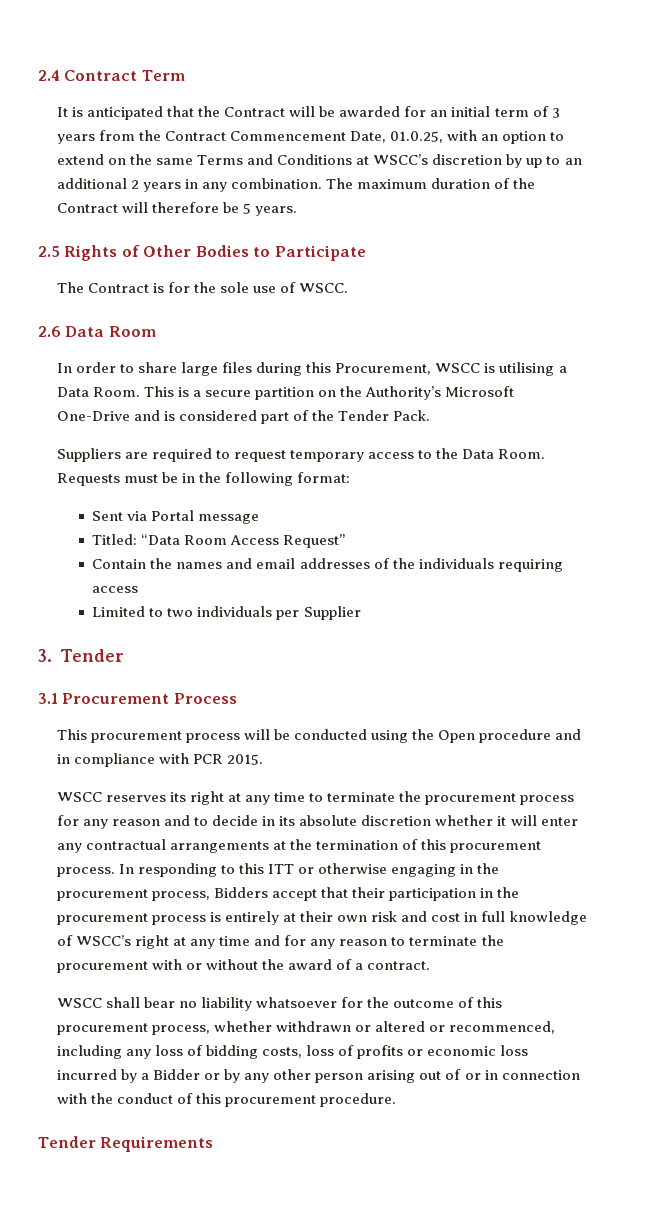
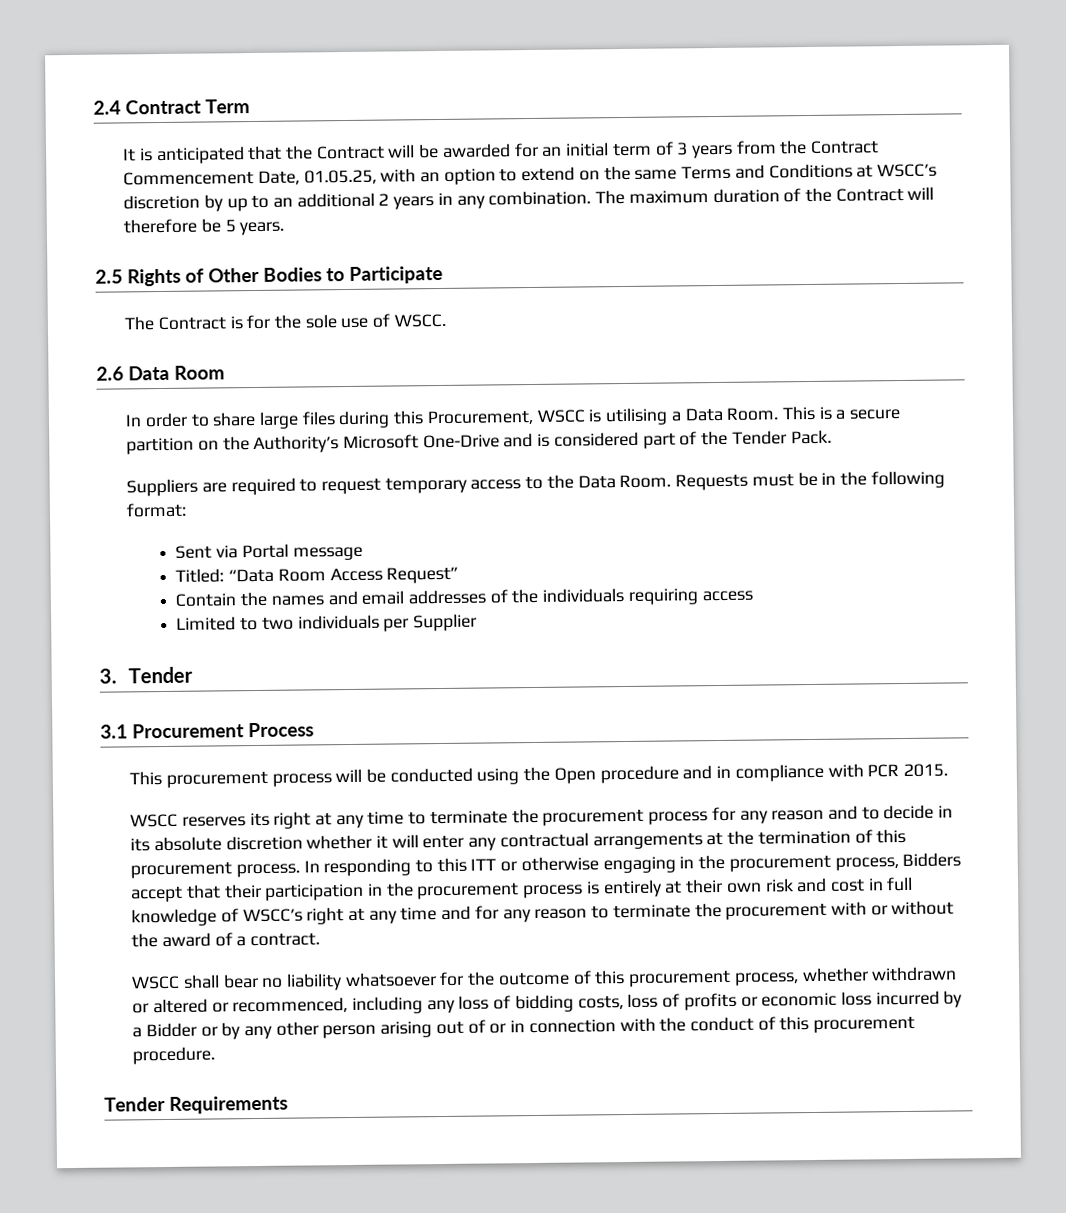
- It is anticipated that the Contract will be awarded for an initial term of 3 years from the Contract Commencement Date, 01.0.25, with an option to extend on the same Terms and Conditions at WSCC’s discretion by up to an additional 2 years in any combination.
+ It is anticipated that the Contract will be awarded for an initial term of 3 years from the Contract Commencement Date, 01.05.25, with an option to extend on the same Terms and Conditions at WSCC’s discretion by up to an additional 2 years in any combination.

